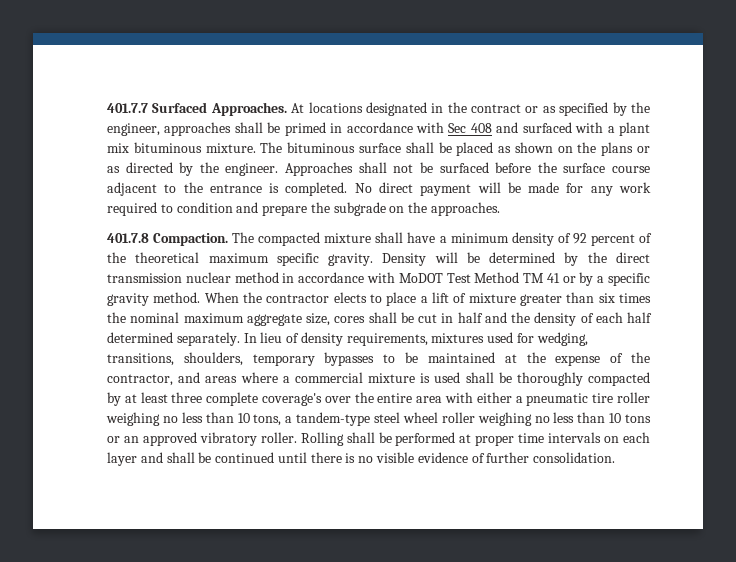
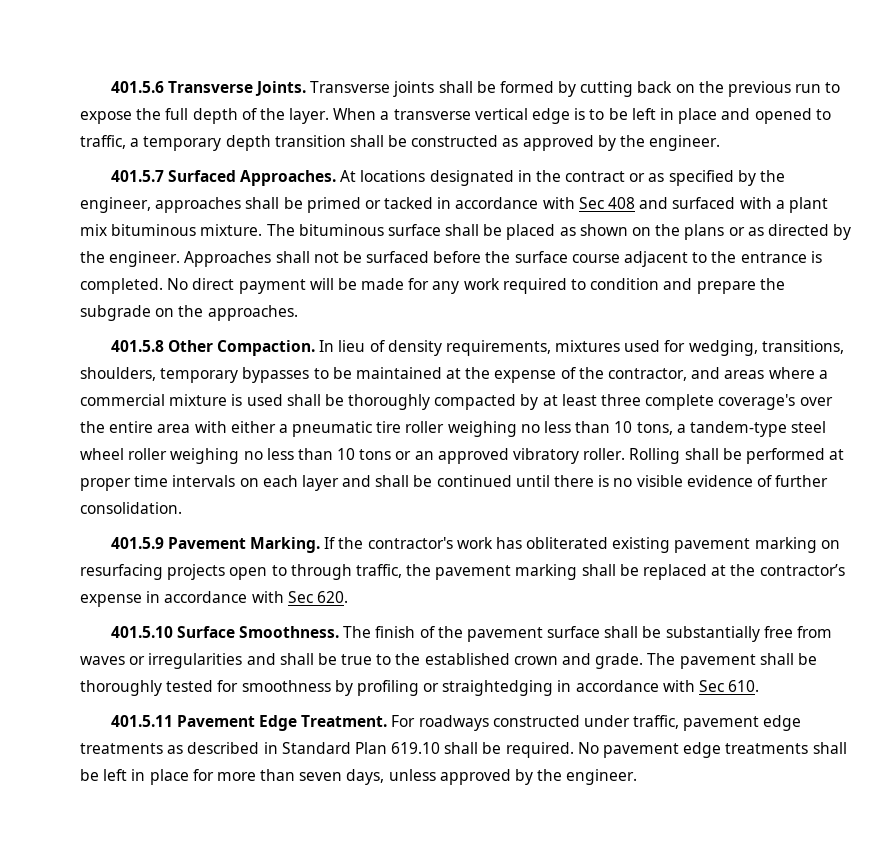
- 401.7.7 Surfaced Approaches.
+ 401.5.6 Transverse Joints. Transverse joints shall be formed by cutting back on the previous run to expose the full depth of the layer. When a transverse vertical edge is to be left in place and opened to traffic, a temporary depth transition shall be constructed as approved by the engineer.
+ 401.5.7 Surfaced Approaches.
- At locations designated in the contract or as specified by the engineer, approaches shall be primed in accordance with Sec 408 and surfaced with a plant mix bituminous mixture.
+ At locations designated in the contract or as specified by the engineer, approaches shall be primed or tacked in accordance with Sec 408 and surfaced with a plant mix bituminous mixture.
- 401.7.8 Compaction. The compacted mixture shall have a minimum density of 92 percent of the theoretical maximum specific gravity. Density will be determined by the direct transmission nuclear method in accordance with MoDOT Test Method TM 41 or by a specific gravity method. When the contractor elects to place a lift of mixture greater than six times the nominal maximum aggregate size, cores shall be cut in half and the density of each half determined separately.
+ 401.5.8 Other Compaction.
+ 401.5.9 Pavement Marking. If the contractor's work has obliterated existing pavement marking on resurfacing projects open to through traffic, the pavement marking shall be replaced at the contractor’s expense in accordance with Sec 620.
+ 401.5.10 Surface Smoothness. The finish of the pavement surface shall be substantially free from waves or irregularities and shall be true to the established crown and grade. The pavement shall be thoroughly tested for smoothness by profiling or straightedging in accordance with Sec 610.
+ 401.5.11 Pavement Edge Treatment. For roadways constructed under traffic, pavement edge treatments as described in Standard Plan 619.10 shall be required. No pavement edge treatments shall be left in place for more than seven days, unless approved by the engineer.

